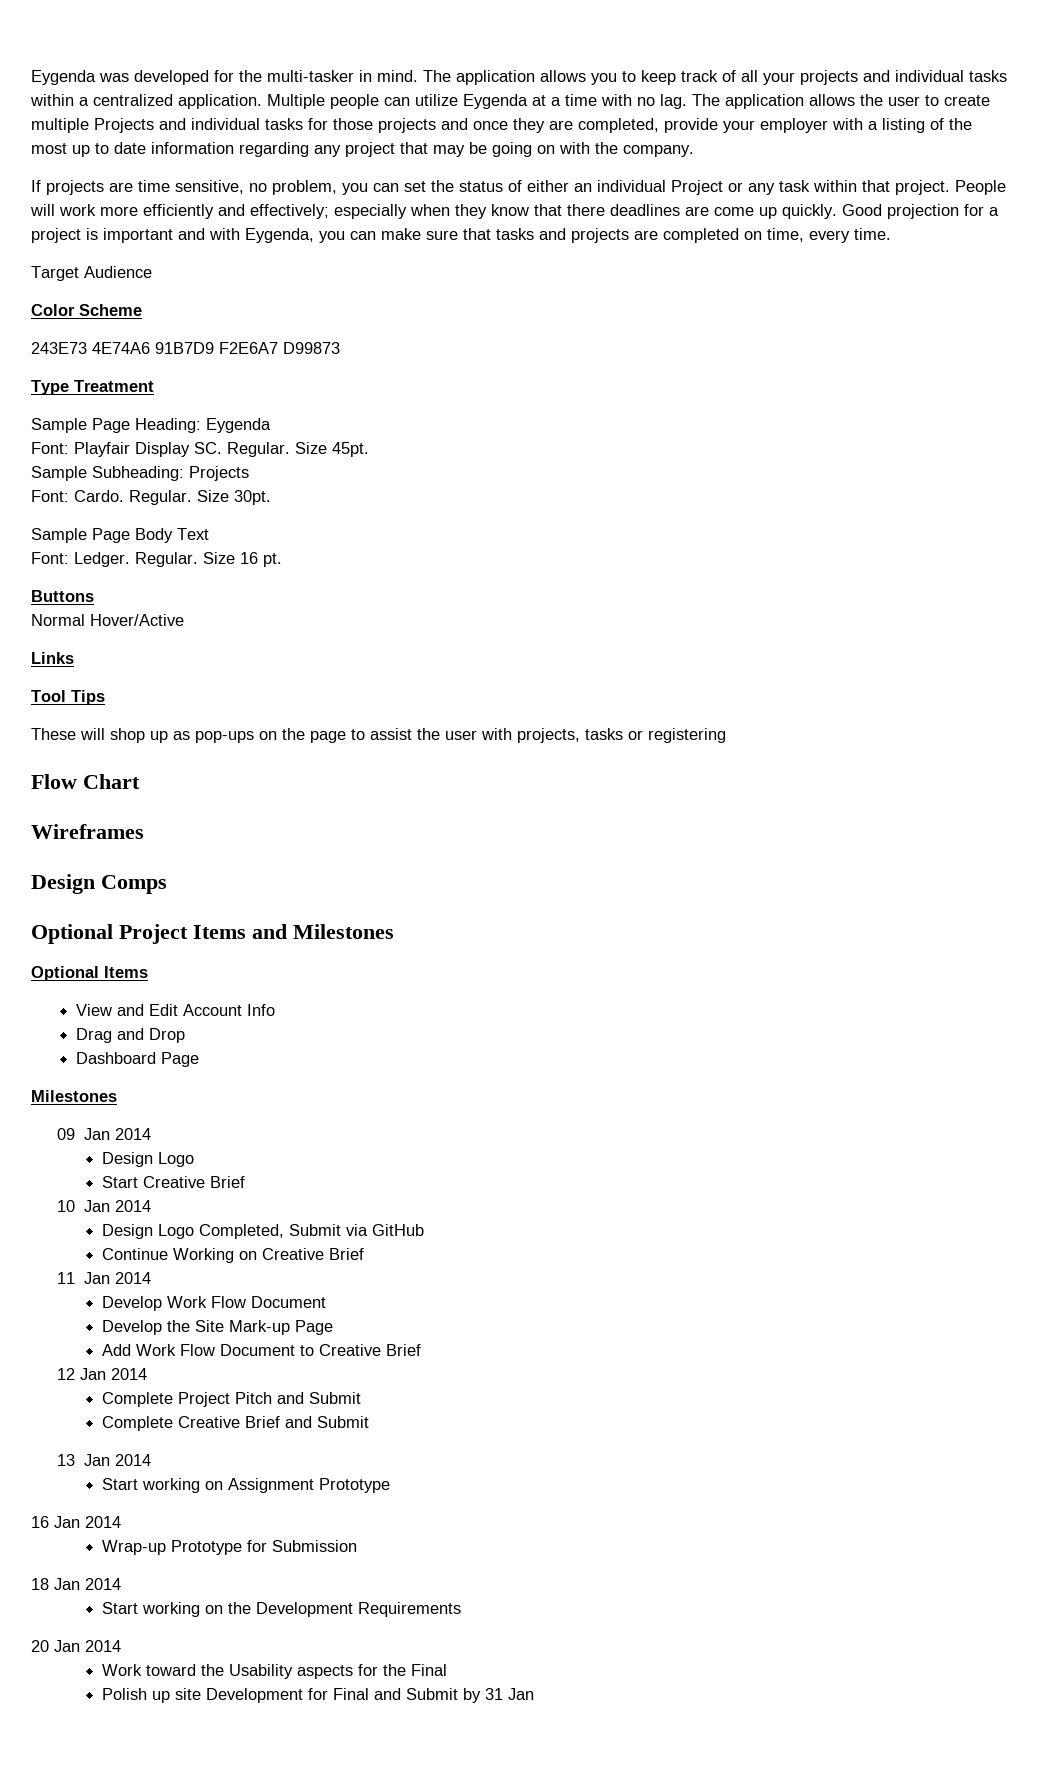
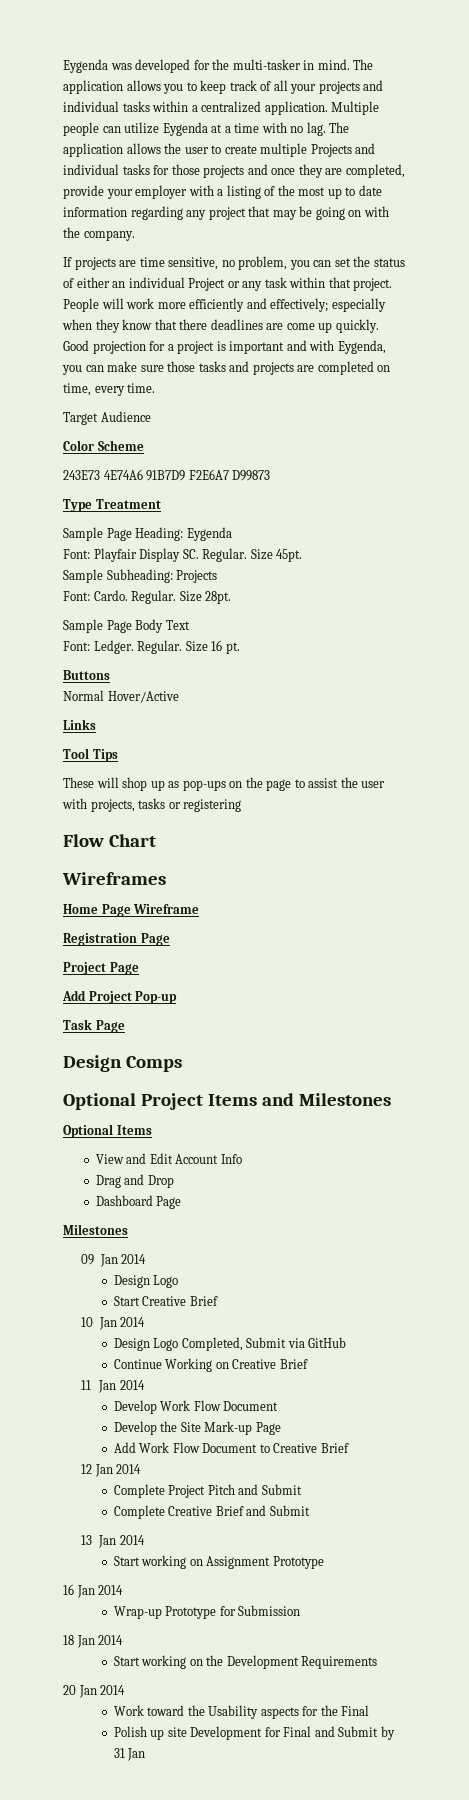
- Good projection for a project is important and with Eygenda, you can make sure that tasks and projects are completed on time, every time.
+ Good projection for a project is important and with Eygenda, you can make sure those tasks and projects are completed on time, every time.
- Size 30pt.
+ Size 28pt.
+ Home Page Wireframe
+ Registration Page
+ Project Page
+ Add Project Pop-up
+ Task Page

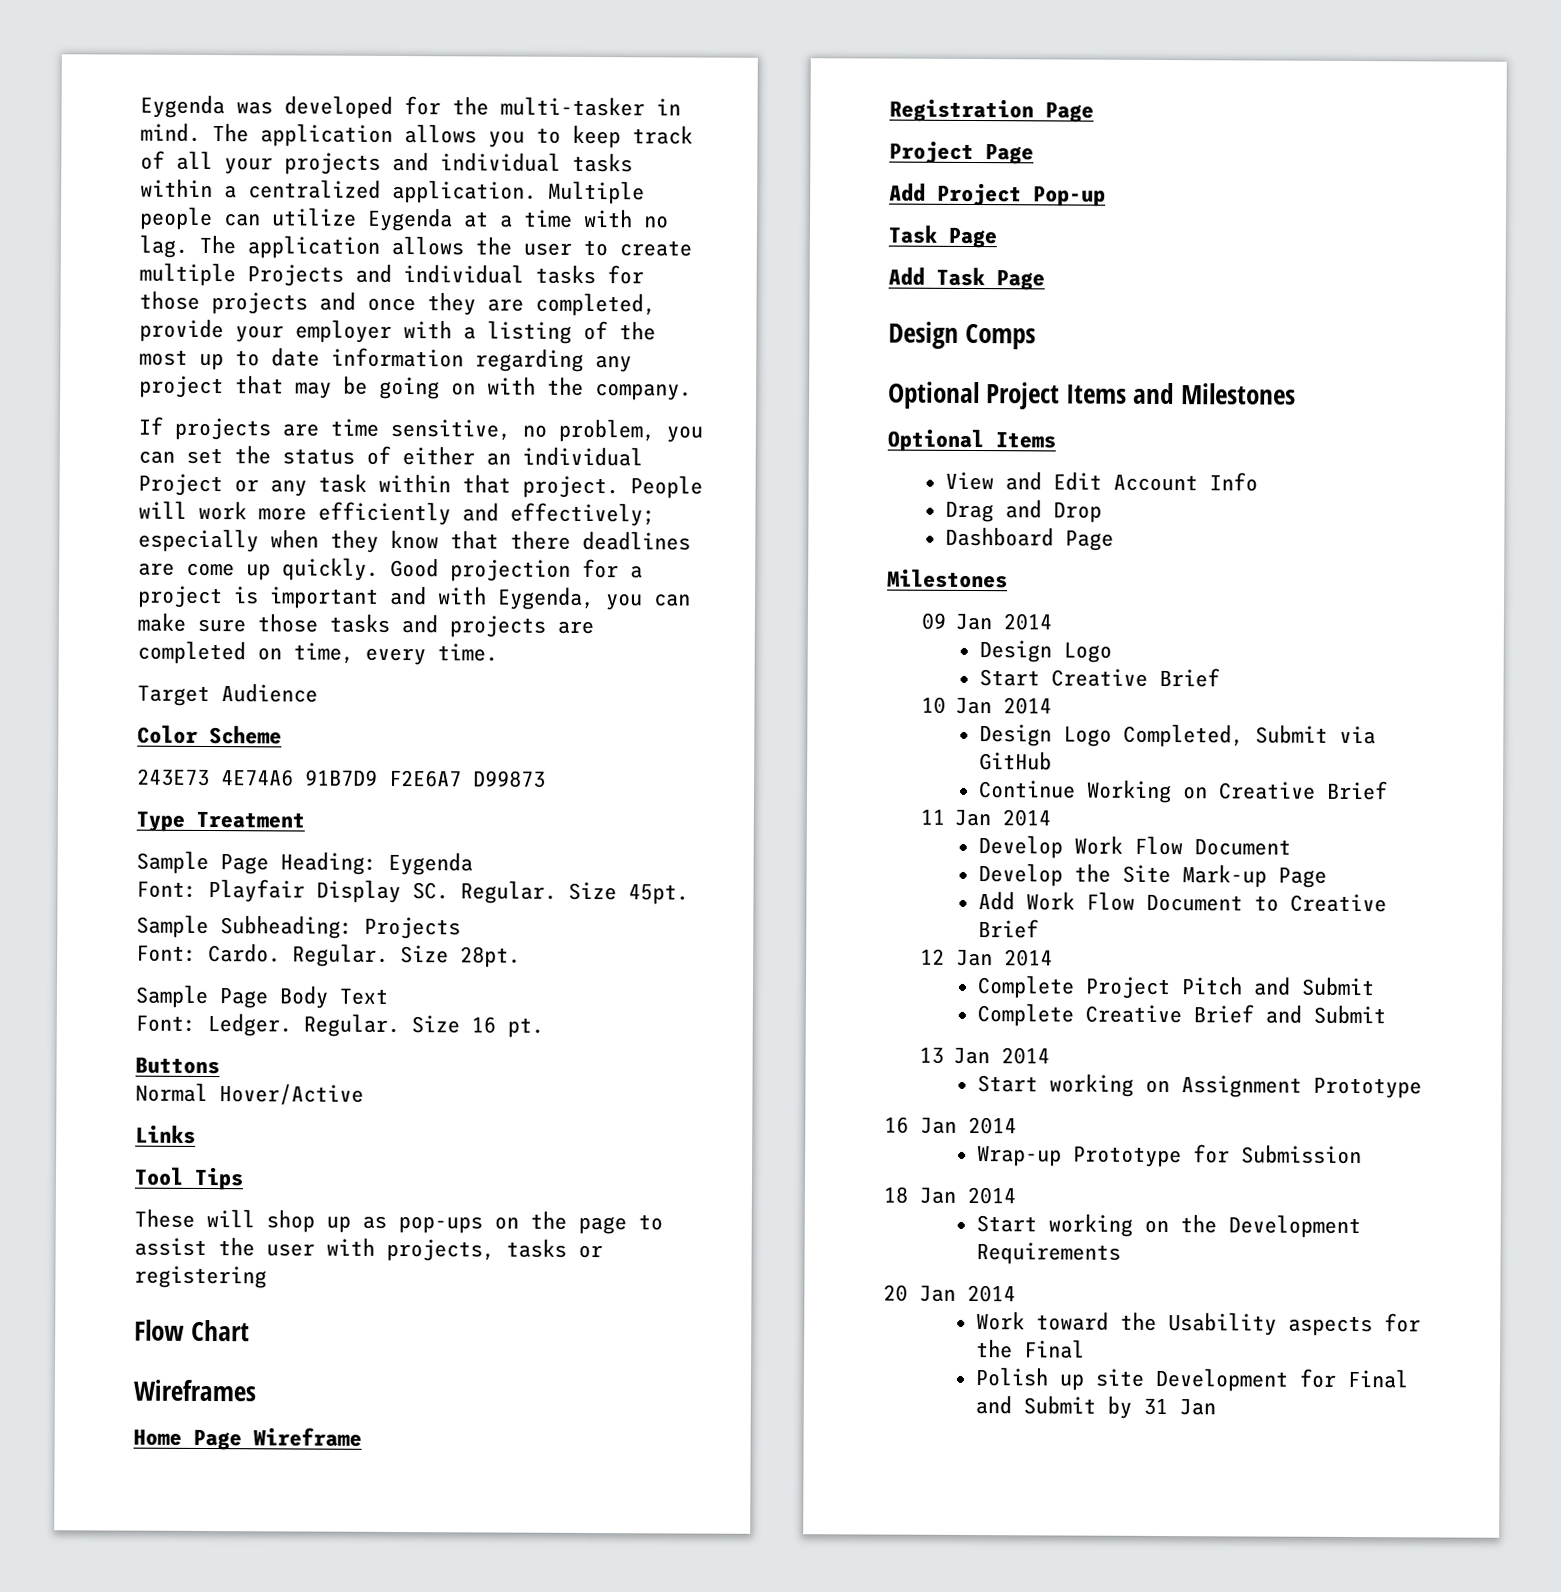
+ Add Task Page

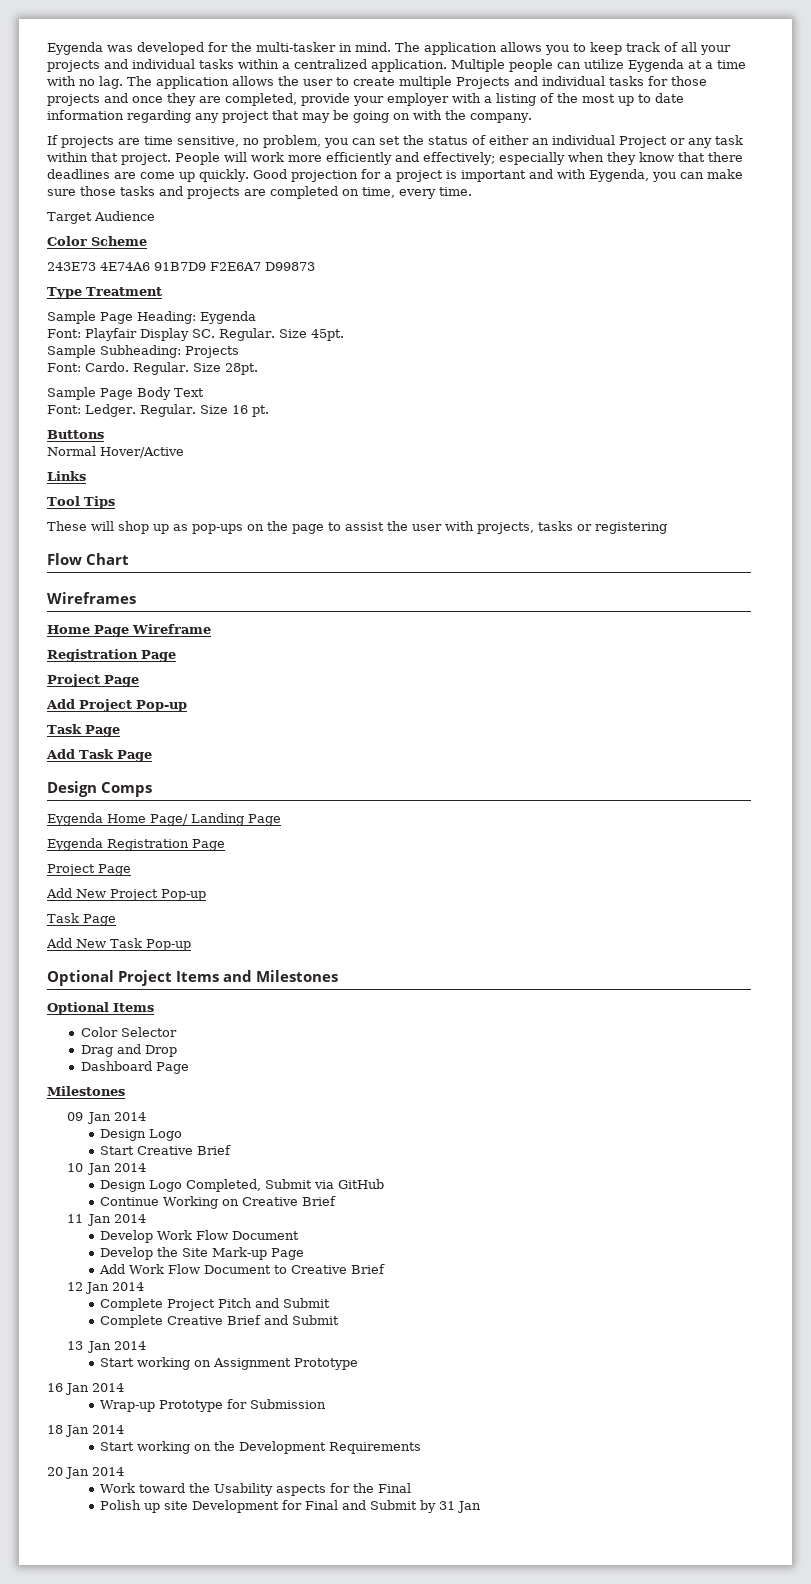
+ Eygenda Home Page/ Landing Page
+ Eygenda Registration Page
+ Project Page
+ Add New Project Pop-up
+ Task Page
+ Add New Task Pop-up
- View and Edit Account Info
+ Color Selector

